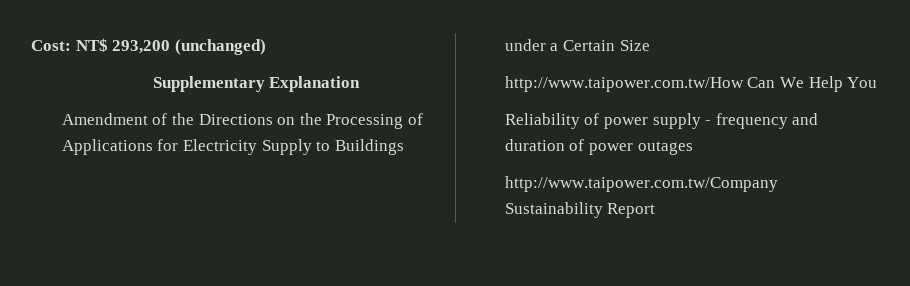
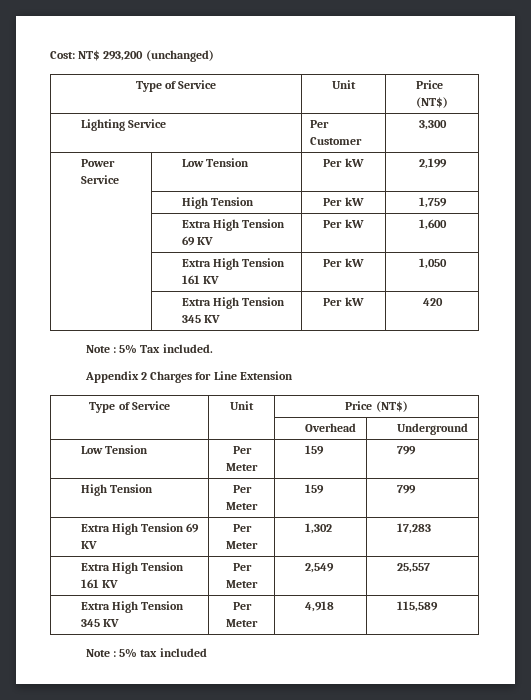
  Cost: NT$ 293,200 (unchanged)
- Supplementary Explanation
- Amendment of the Directions on the Processing of Applications for Electricity Supply to Buildings under a Certain Size
- http://www.taipower.com.tw/How Can We Help You
- Reliability of power supply - frequency and duration of power outages
- http://www.taipower.com.tw/Company Sustainability Report
+ Type of Service | Unit | Price (NT$)
+ Lighting Service | Per Customer | 3,300
+ Power Service | Low Tension | Per kW | 2,199
+ | High Tension | Per kW | 1,759
+ | Extra High Tension 69 KV | Per kW | 1,600
+ | Extra High Tension 161 KV | Per kW | 1,050
+ | Extra High Tension 345 KV | Per kW | 420
+ Note : 5% Tax included.
+ Appendix 2 Charges for Line Extension
+ Type of Service | Unit | Price (NT$)
+ | | Overhead | Underground
+ Low Tension | Per Meter | 159 | 799
+ High Tension | Per Meter | 159 | 799
+ Extra High Tension 69 KV | Per Meter | 1,302 | 17,283
+ Extra High Tension 161 KV | Per Meter | 2,549 | 25,557
+ Extra High Tension 345 KV | Per Meter | 4,918 | 115,589
+ Note : 5% tax included

